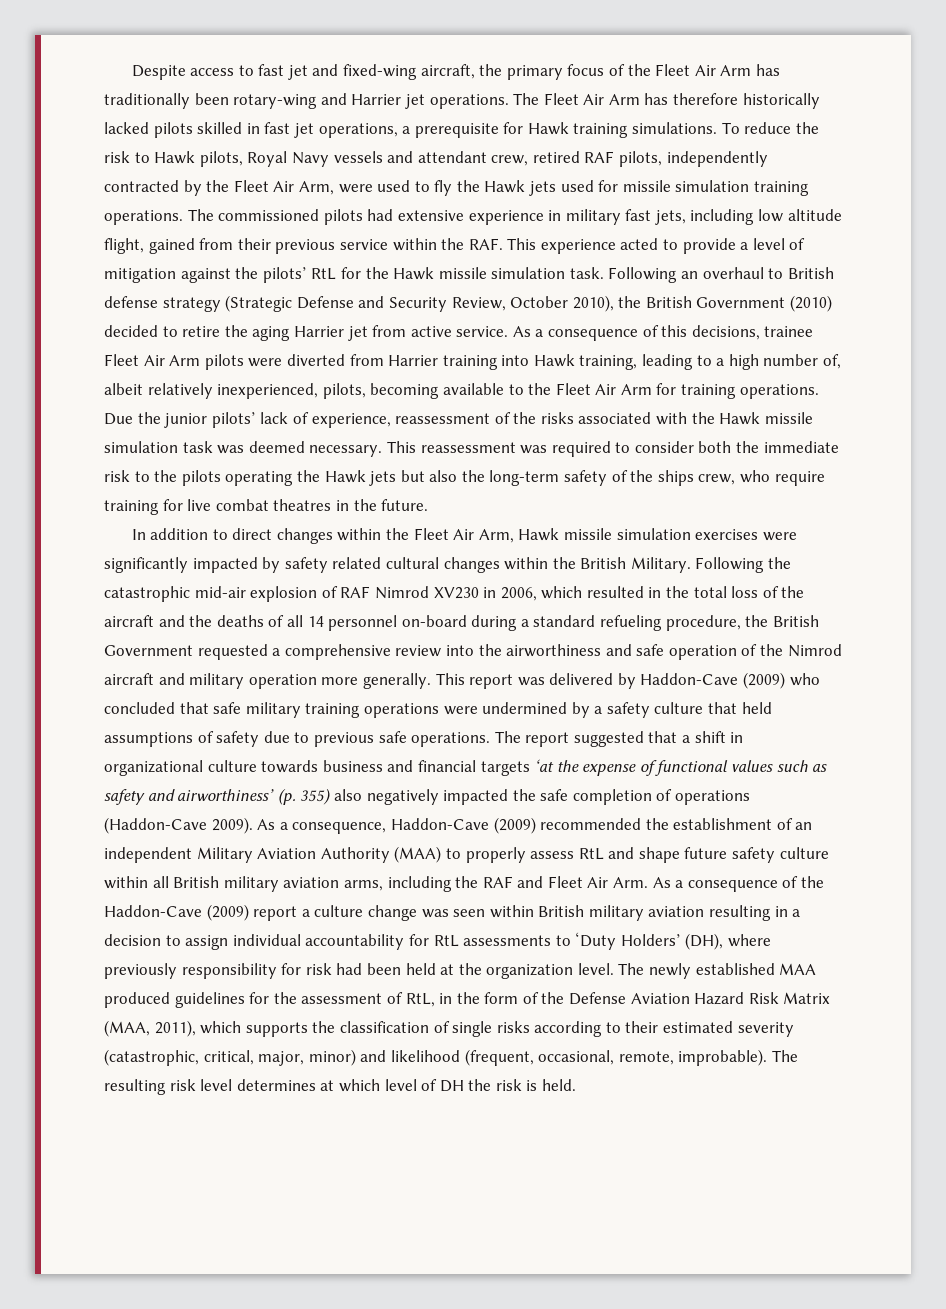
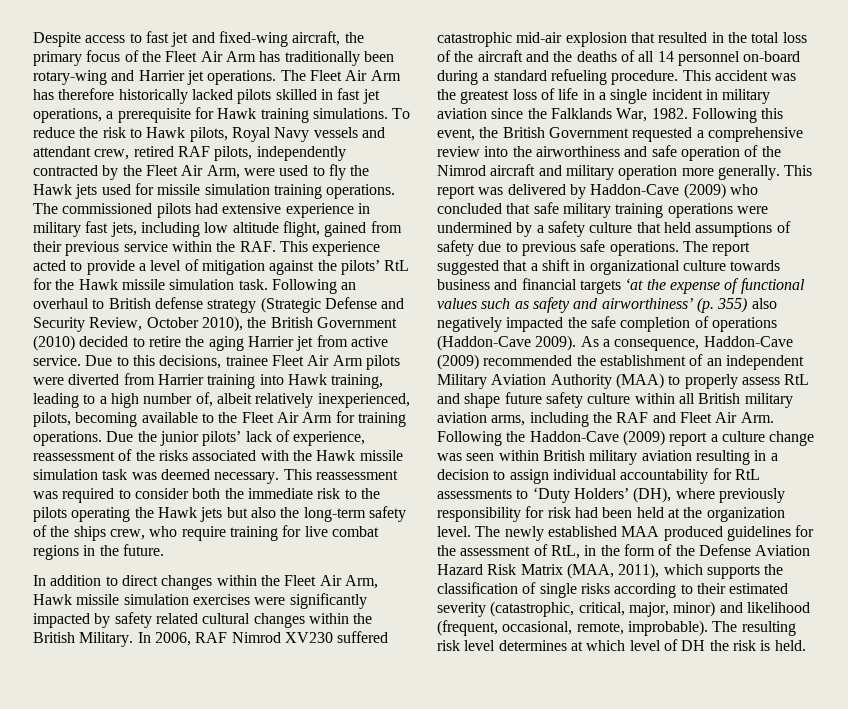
- As a consequence of this decisions, trainee Fleet Air Arm pilots were diverted from Harrier training into Hawk training, leading to a high number of, albeit relatively inexperienced, pilots, becoming available to the Fleet Air Arm for training operations.
+ Due to this decisions, trainee Fleet Air Arm pilots were diverted from Harrier training into Hawk training, leading to a high number of, albeit relatively inexperienced, pilots, becoming available to the Fleet Air Arm for training operations.
- This reassessment was required to consider both the immediate risk to the pilots operating the Hawk jets but also the long-term safety of the ships crew, who require training for live combat theatres in the future.
+ This reassessment was required to consider both the immediate risk to the pilots operating the Hawk jets but also the long-term safety of the ships crew, who require training for live combat regions in the future.
- Following the catastrophic mid-air explosion of RAF Nimrod XV230 in 2006, which resulted in the total loss of the aircraft and the deaths of all 14 personnel on-board during a standard refueling procedure, the British Government requested a comprehensive review into the airworthiness and safe operation of the Nimrod aircraft and military operation more generally.
+ In 2006, RAF Nimrod XV230 suffered catastrophic mid-air explosion that resulted in the total loss of the aircraft and the deaths of all 14 personnel on-board during a standard refueling procedure. This accident was the greatest loss of life in a single incident in military aviation since the Falklands War, 1982. Following this event, the British Government requested a comprehensive review into the airworthiness and safe operation of the Nimrod aircraft and military operation more generally.
- As a consequence, Haddon-Cave (2009) recommended the establishment of an independent Military Aviation Authority (MAA) to properly assess RtL and shape future safety culture within all British military aviation arms, including the RAF and Fleet Air Arm. As a consequence of the Haddon-Cave (2009) report a culture change was seen within British military aviation resulting in a decision to assign individual accountability for RtL assessments to ‘Duty Holders’ (DH), where previously responsibility for risk had been held at the organization level.
+ As a consequence, Haddon-Cave (2009) recommended the establishment of an independent Military Aviation Authority (MAA) to properly assess RtL and shape future safety culture within all British military aviation arms, including the RAF and Fleet Air Arm. Following the Haddon-Cave (2009) report a culture change was seen within British military aviation resulting in a decision to assign individual accountability for RtL assessments to ‘Duty Holders’ (DH), where previously responsibility for risk had been held at the organization level.

